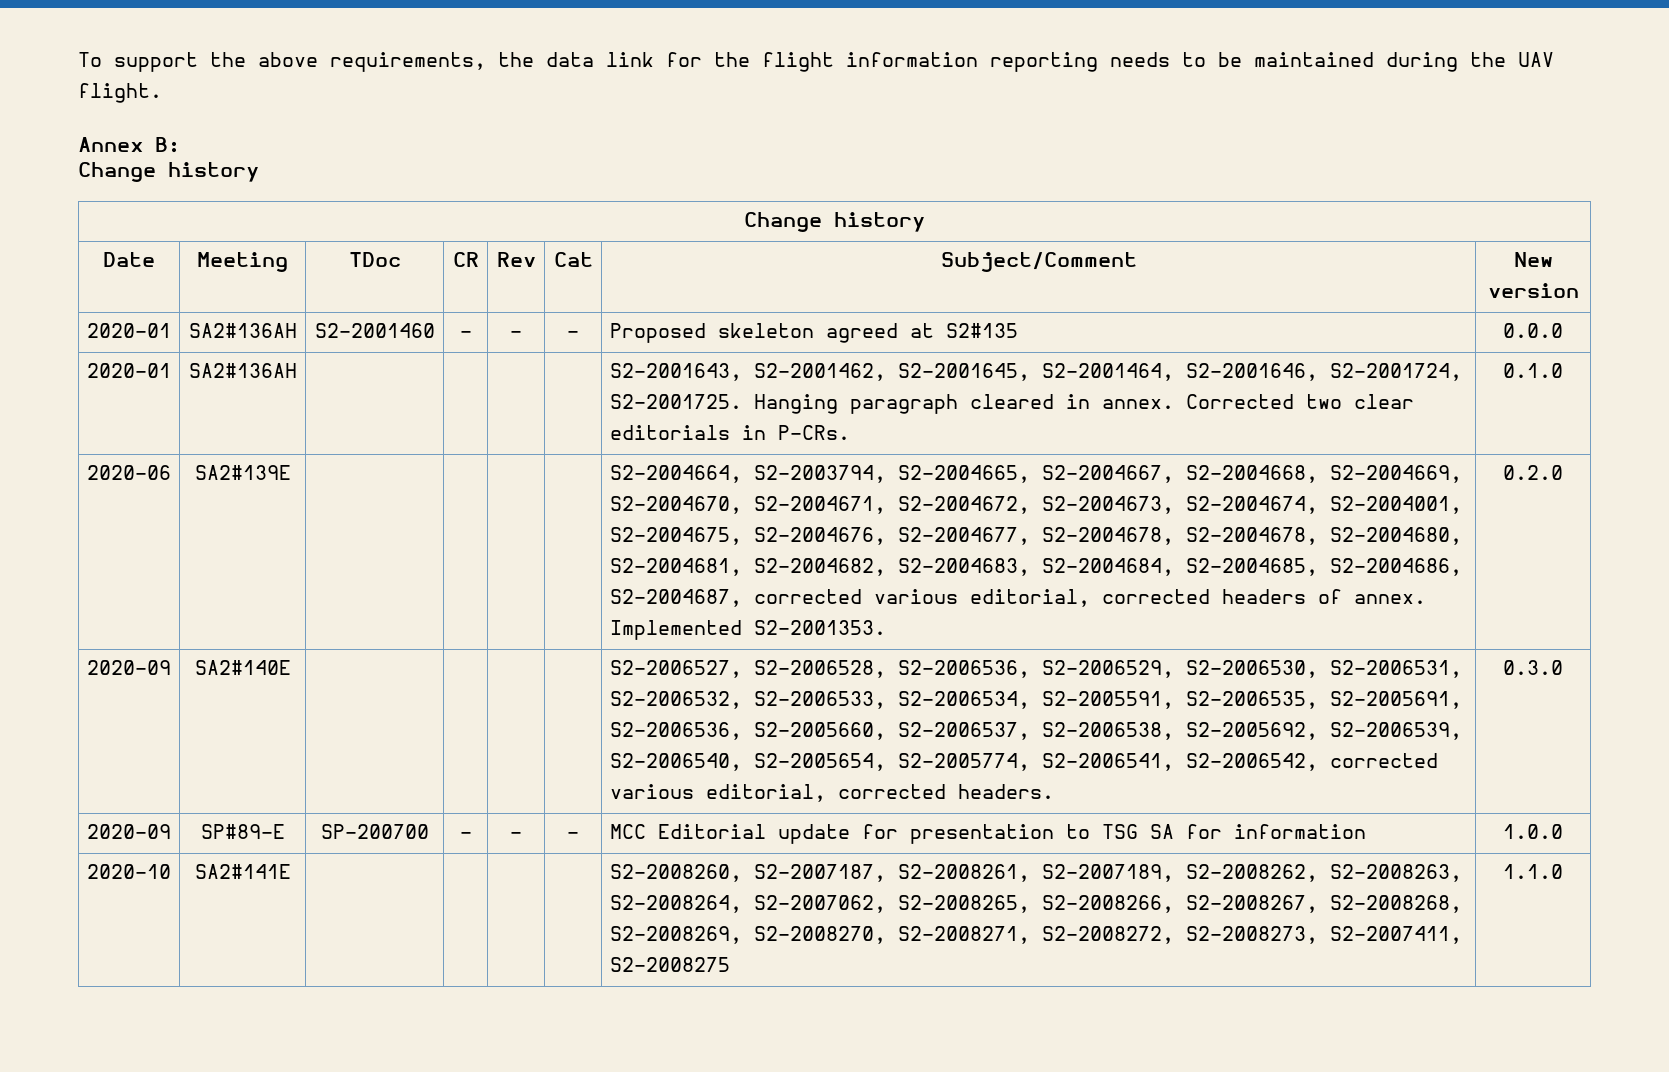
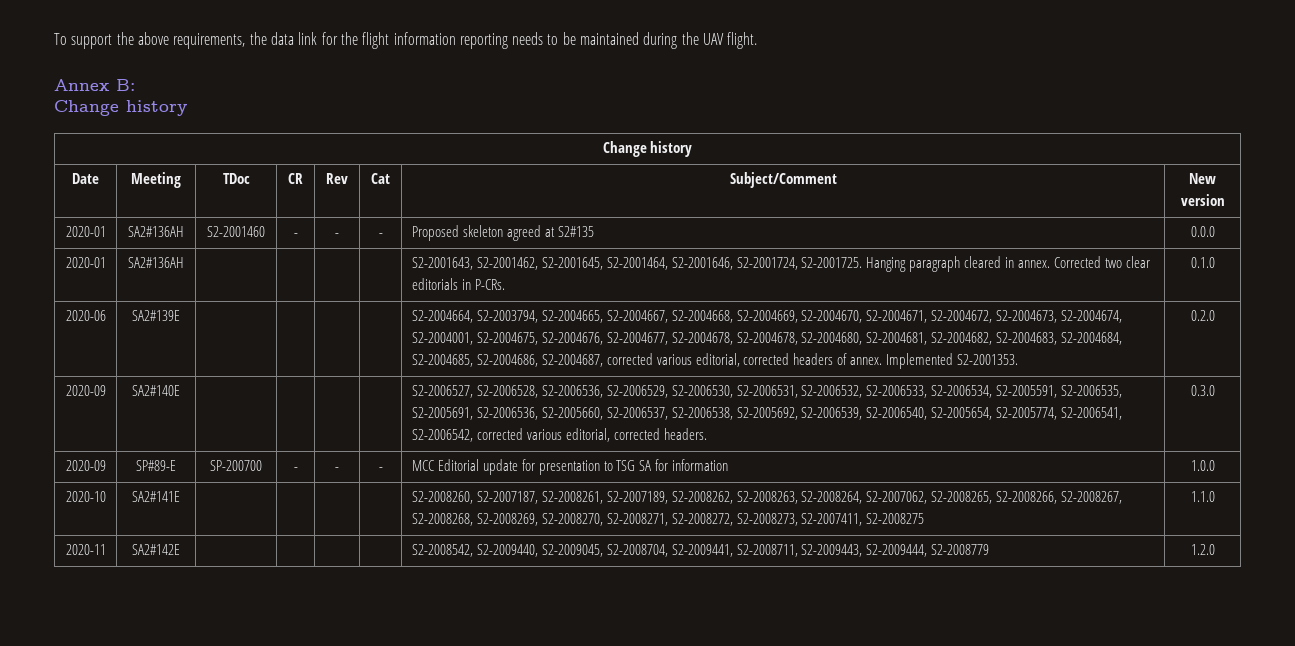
+ 2020-11 | SA2#142E | | | | | S2-2008542, S2-2009440, S2-2009045, S2-2008704, S2-2009441, S2-2008711, S2-2009443, S2-2009444, S2-2008779 | 1.2.0

